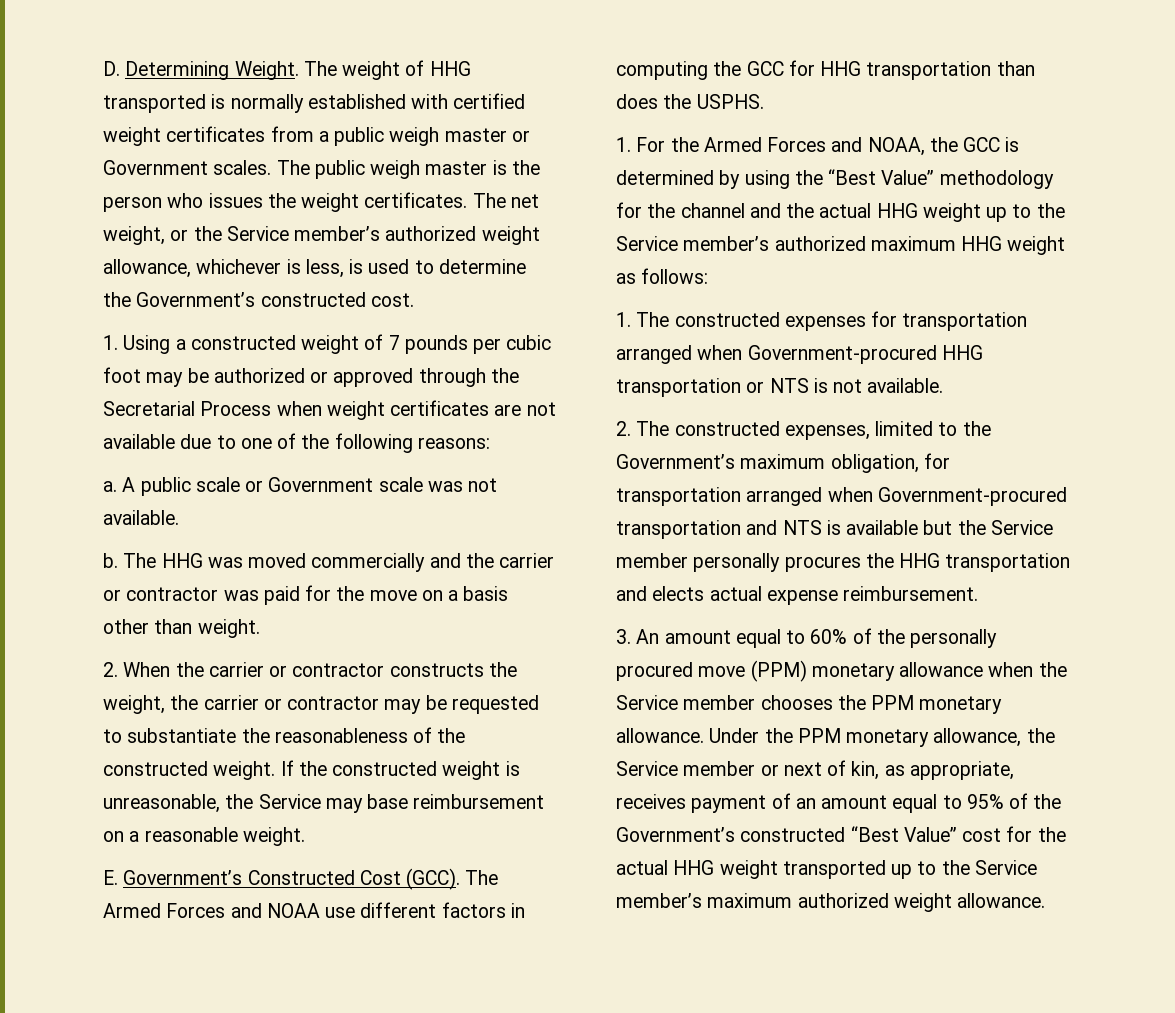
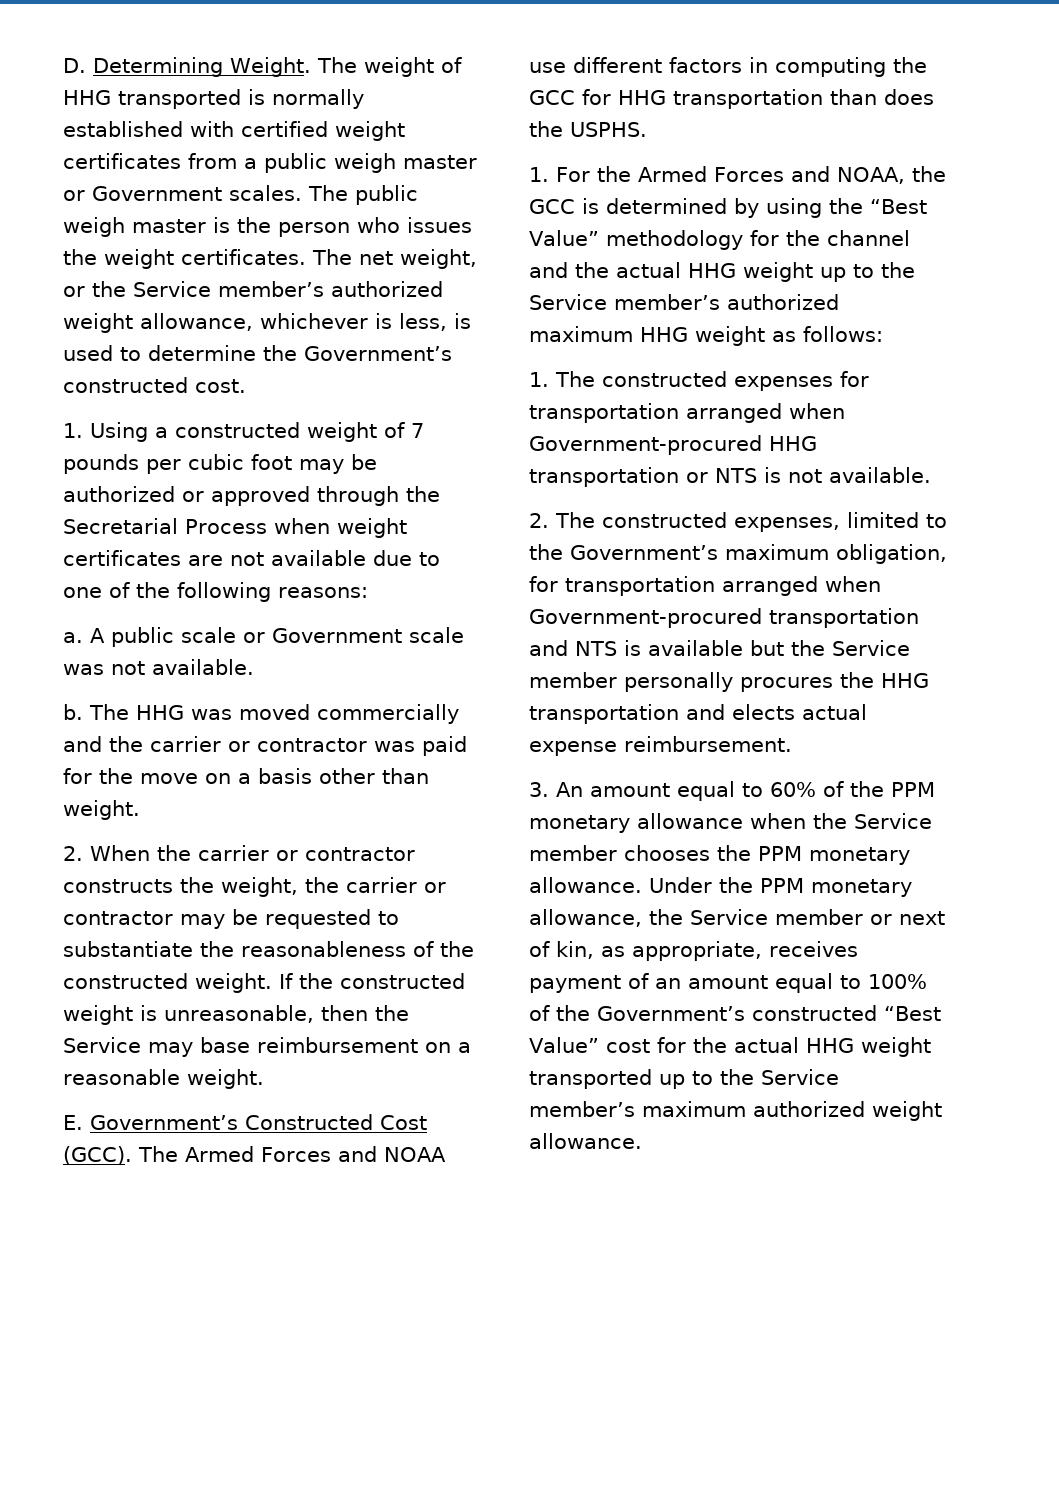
- If the constructed weight is unreasonable, the Service may base reimbursement on a reasonable weight.
+ If the constructed weight is unreasonable, then the Service may base reimbursement on a reasonable weight.
- 3. An amount equal to 60% of the personally procured move (PPM) monetary allowance when the Service member chooses the PPM monetary allowance.
+ 3. An amount equal to 60% of the PPM monetary allowance when the Service member chooses the PPM monetary allowance.
- Under the PPM monetary allowance, the Service member or next of kin, as appropriate, receives payment of an amount equal to 95% of the Government’s constructed “Best Value” cost for the actual HHG weight transported up to the Service member’s maximum authorized weight allowance.
+ Under the PPM monetary allowance, the Service member or next of kin, as appropriate, receives payment of an amount equal to 100% of the Government’s constructed “Best Value” cost for the actual HHG weight transported up to the Service member’s maximum authorized weight allowance.

